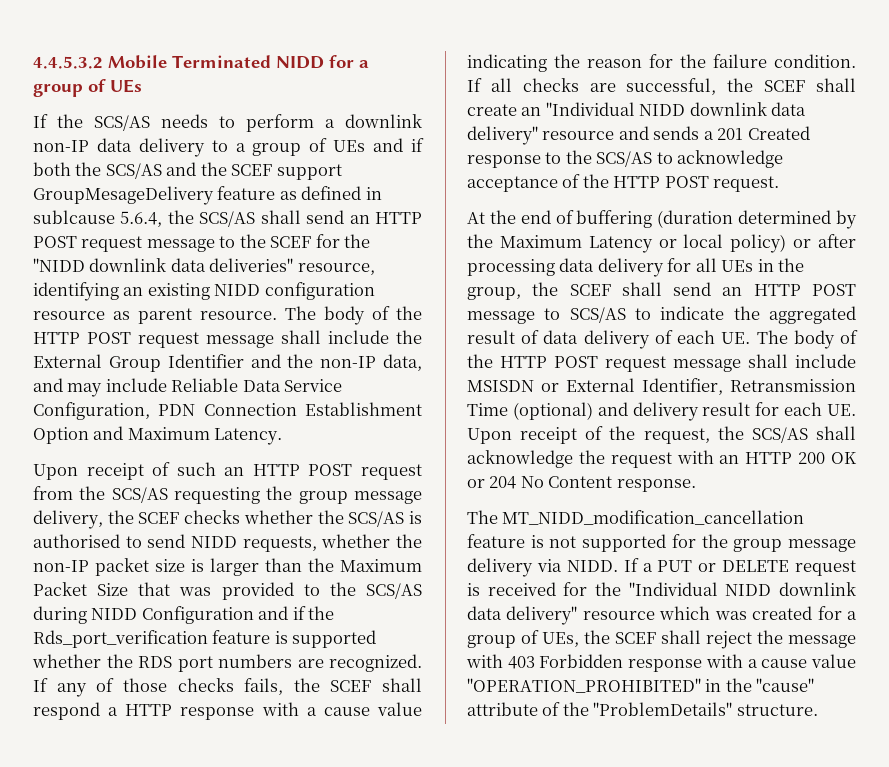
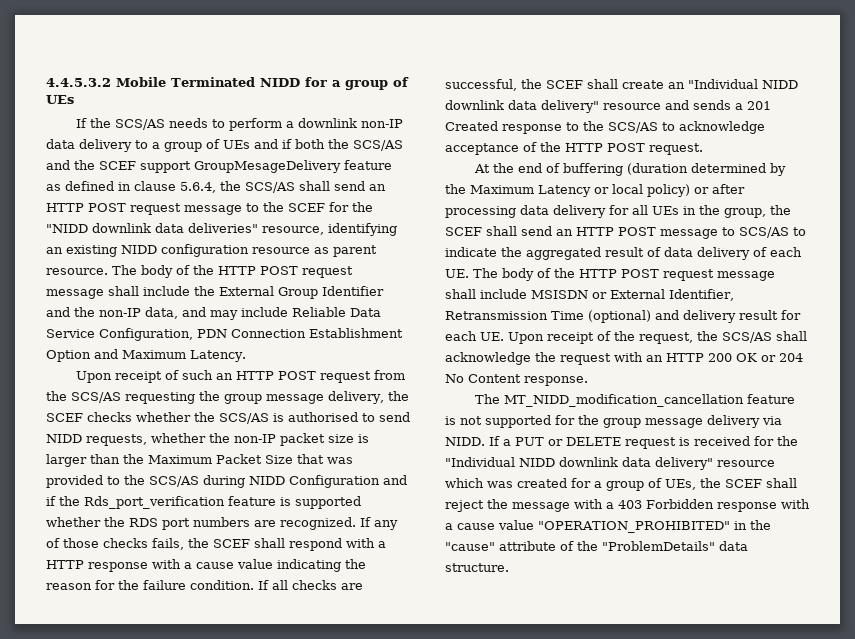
- If the SCS/AS needs to perform a downlink non-IP data delivery to a group of UEs and if both the SCS/AS and the SCEF support GroupMesageDelivery feature as defined in sublcause 5.6.4, the SCS/AS shall send an HTTP POST request message to the SCEF for the "NIDD downlink data deliveries" resource, identifying an existing NIDD configuration resource as parent resource.
+ If the SCS/AS needs to perform a downlink non-IP data delivery to a group of UEs and if both the SCS/AS and the SCEF support GroupMesageDelivery feature as defined in clause 5.6.4, the SCS/AS shall send an HTTP POST request message to the SCEF for the "NIDD downlink data deliveries" resource, identifying an existing NIDD configuration resource as parent resource.
- If any of those checks fails, the SCEF shall respond a HTTP response with a cause value indicating the reason for the failure condition.
+ If any of those checks fails, the SCEF shall respond with a HTTP response with a cause value indicating the reason for the failure condition.
- If a PUT or DELETE request is received for the "Individual NIDD downlink data delivery" resource which was created for a group of UEs, the SCEF shall reject the message with 403 Forbidden response with a cause value "OPERATION_PROHIBITED" in the "cause" attribute of the "ProblemDetails" structure.
+ If a PUT or DELETE request is received for the "Individual NIDD downlink data delivery" resource which was created for a group of UEs, the SCEF shall reject the message with a 403 Forbidden response with a cause value "OPERATION_PROHIBITED" in the "cause" attribute of the "ProblemDetails" data structure.

